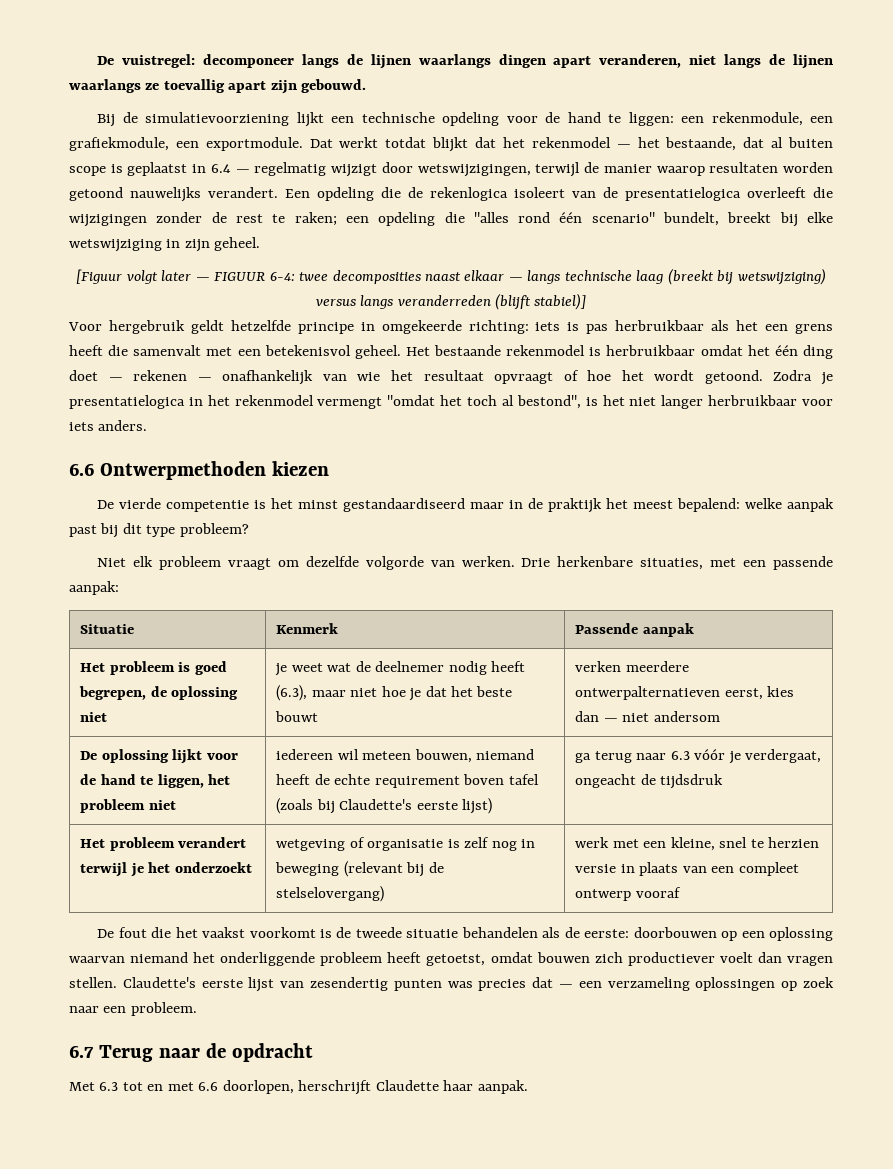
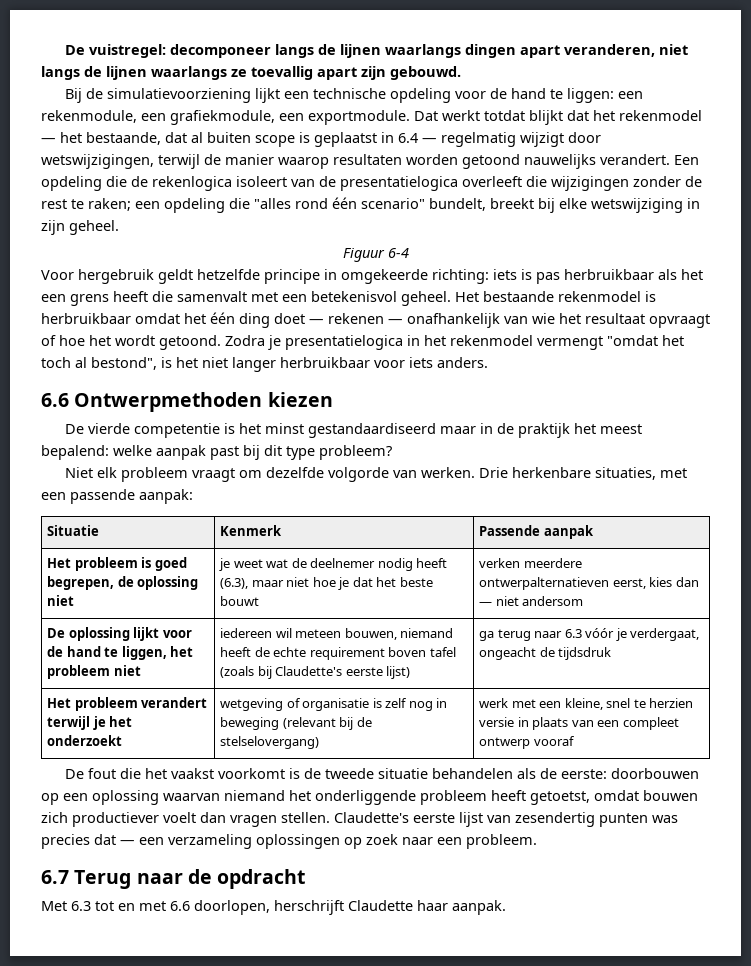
- [Figuur volgt later — FIGUUR 6-4: twee decomposities naast elkaar — langs technische laag (breekt bij wetswijziging) versus langs veranderreden (blijft stabiel)]
+ Figuur 6-4

